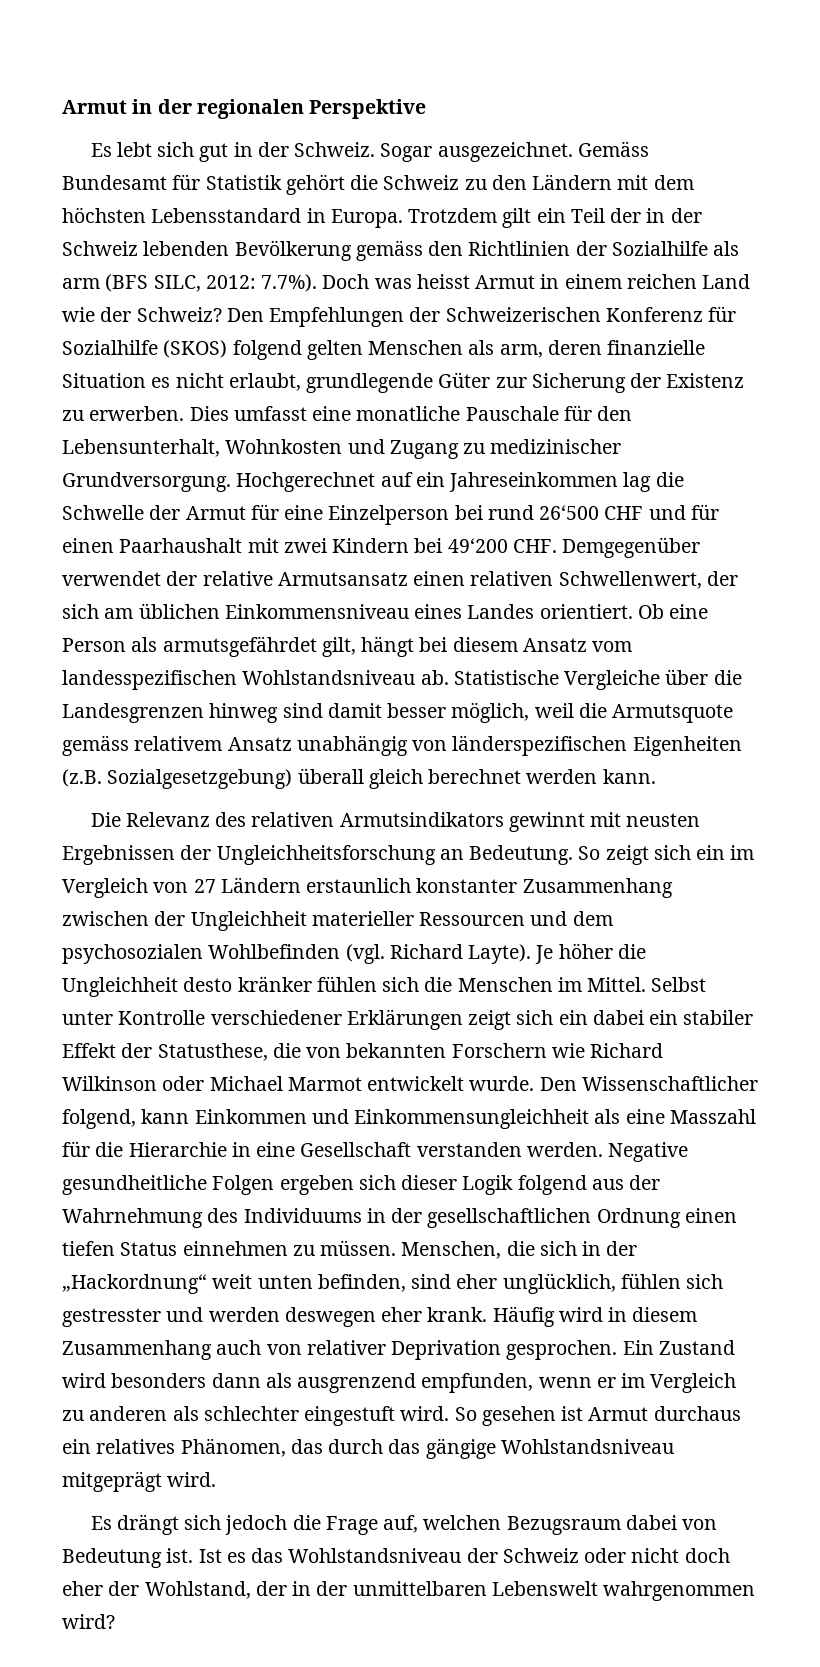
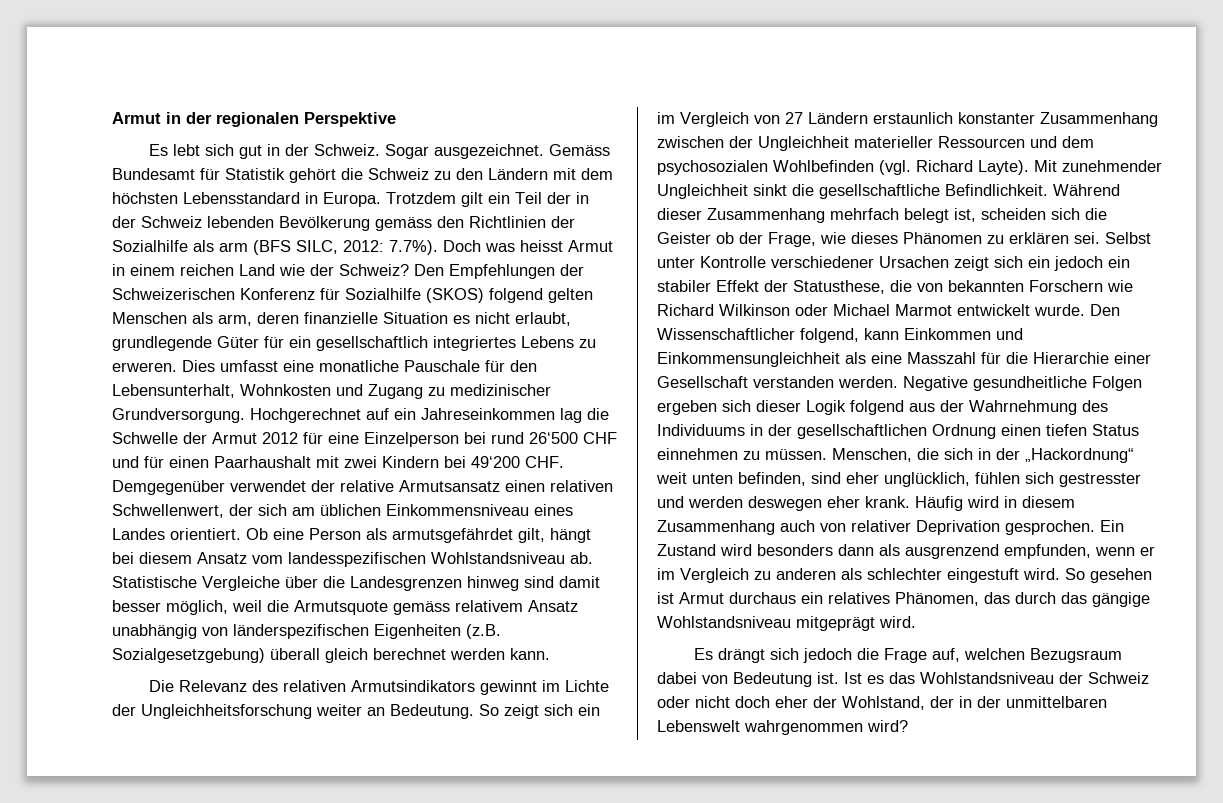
- Den Empfehlungen der Schweizerischen Konferenz für Sozialhilfe (SKOS) folgend gelten Menschen als arm, deren finanzielle Situation es nicht erlaubt, grundlegende Güter zur Sicherung der Existenz zu erwerben.
+ Den Empfehlungen der Schweizerischen Konferenz für Sozialhilfe (SKOS) folgend gelten Menschen als arm, deren finanzielle Situation es nicht erlaubt, grundlegende Güter für ein gesellschaftlich integriertes Lebens zu erweren.
- Hochgerechnet auf ein Jahreseinkommen lag die Schwelle der Armut für eine Einzelperson bei rund 26‘500 CHF und für einen Paarhaushalt mit zwei Kindern bei 49‘200 CHF. Demgegenüber verwendet der relative Armutsansatz einen relativen Schwellenwert, der sich am üblichen Einkommensniveau eines Landes orientiert.
+ Hochgerechnet auf ein Jahreseinkommen lag die Schwelle der Armut 2012 für eine Einzelperson bei rund 26‘500 CHF und für einen Paarhaushalt mit zwei Kindern bei 49‘200 CHF. Demgegenüber verwendet der relative Armutsansatz einen relativen Schwellenwert, der sich am üblichen Einkommensniveau eines Landes orientiert.
- Die Relevanz des relativen Armutsindikators gewinnt mit neusten Ergebnissen der Ungleichheitsforschung an Bedeutung.
+ Die Relevanz des relativen Armutsindikators gewinnt im Lichte der Ungleichheitsforschung weiter an Bedeutung.
- Je höher die Ungleichheit desto kränker fühlen sich die Menschen im Mittel.
+ Mit zunehmender Ungleichheit sinkt die gesellschaftliche Befindlichkeit. Während dieser Zusammenhang mehrfach belegt ist, scheiden sich die Geister ob der Frage, wie dieses Phänomen zu erklären sei.
- Selbst unter Kontrolle verschiedener Erklärungen zeigt sich ein dabei ein stabiler Effekt der Statusthese, die von bekannten Forschern wie Richard Wilkinson oder Michael Marmot entwickelt wurde.
+ Selbst unter Kontrolle verschiedener Ursachen zeigt sich ein jedoch ein stabiler Effekt der Statusthese, die von bekannten Forschern wie Richard Wilkinson oder Michael Marmot entwickelt wurde.
- Den Wissenschaftlicher folgend, kann Einkommen und Einkommensungleichheit als eine Masszahl für die Hierarchie in eine Gesellschaft verstanden werden.
+ Den Wissenschaftlicher folgend, kann Einkommen und Einkommensungleichheit als eine Masszahl für die Hierarchie einer Gesellschaft verstanden werden.

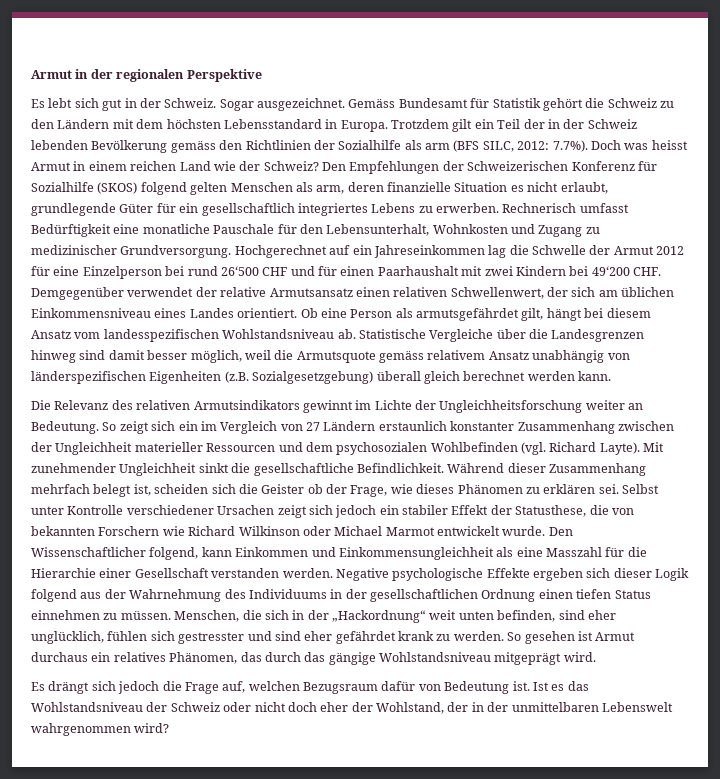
- Den Empfehlungen der Schweizerischen Konferenz für Sozialhilfe (SKOS) folgend gelten Menschen als arm, deren finanzielle Situation es nicht erlaubt, grundlegende Güter für ein gesellschaftlich integriertes Lebens zu erweren. Dies umfasst eine monatliche Pauschale für den Lebensunterhalt, Wohnkosten und Zugang zu medizinischer Grundversorgung.
+ Den Empfehlungen der Schweizerischen Konferenz für Sozialhilfe (SKOS) folgend gelten Menschen als arm, deren finanzielle Situation es nicht erlaubt, grundlegende Güter für ein gesellschaftlich integriertes Lebens zu erwerben. Rechnerisch umfasst Bedürftigkeit eine monatliche Pauschale für den Lebensunterhalt, Wohnkosten und Zugang zu medizinischer Grundversorgung.
- Selbst unter Kontrolle verschiedener Ursachen zeigt sich ein jedoch ein stabiler Effekt der Statusthese, die von bekannten Forschern wie Richard Wilkinson oder Michael Marmot entwickelt wurde.
+ Selbst unter Kontrolle verschiedener Ursachen zeigt sich jedoch ein stabiler Effekt der Statusthese, die von bekannten Forschern wie Richard Wilkinson oder Michael Marmot entwickelt wurde.
- Negative gesundheitliche Folgen ergeben sich dieser Logik folgend aus der Wahrnehmung des Individuums in der gesellschaftlichen Ordnung einen tiefen Status einnehmen zu müssen.
+ Negative psychologische Effekte ergeben sich dieser Logik folgend aus der Wahrnehmung des Individuums in der gesellschaftlichen Ordnung einen tiefen Status einnehmen zu müssen.
- Menschen, die sich in der „Hackordnung“ weit unten befinden, sind eher unglücklich, fühlen sich gestresster und werden deswegen eher krank. Häufig wird in diesem Zusammenhang auch von relativer Deprivation gesprochen. Ein Zustand wird besonders dann als ausgrenzend empfunden, wenn er im Vergleich zu anderen als schlechter eingestuft wird.
+ Menschen, die sich in der „Hackordnung“ weit unten befinden, sind eher unglücklich, fühlen sich gestresster und sind eher gefährdet krank zu werden.
- Es drängt sich jedoch die Frage auf, welchen Bezugsraum dabei von Bedeutung ist.
+ Es drängt sich jedoch die Frage auf, welchen Bezugsraum dafür von Bedeutung ist.

